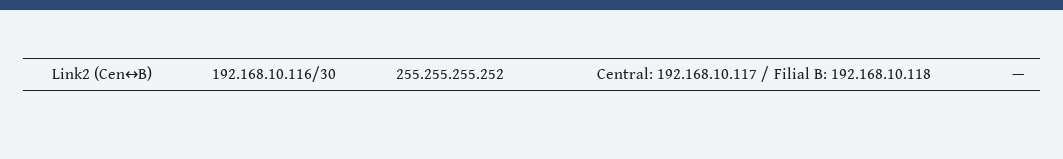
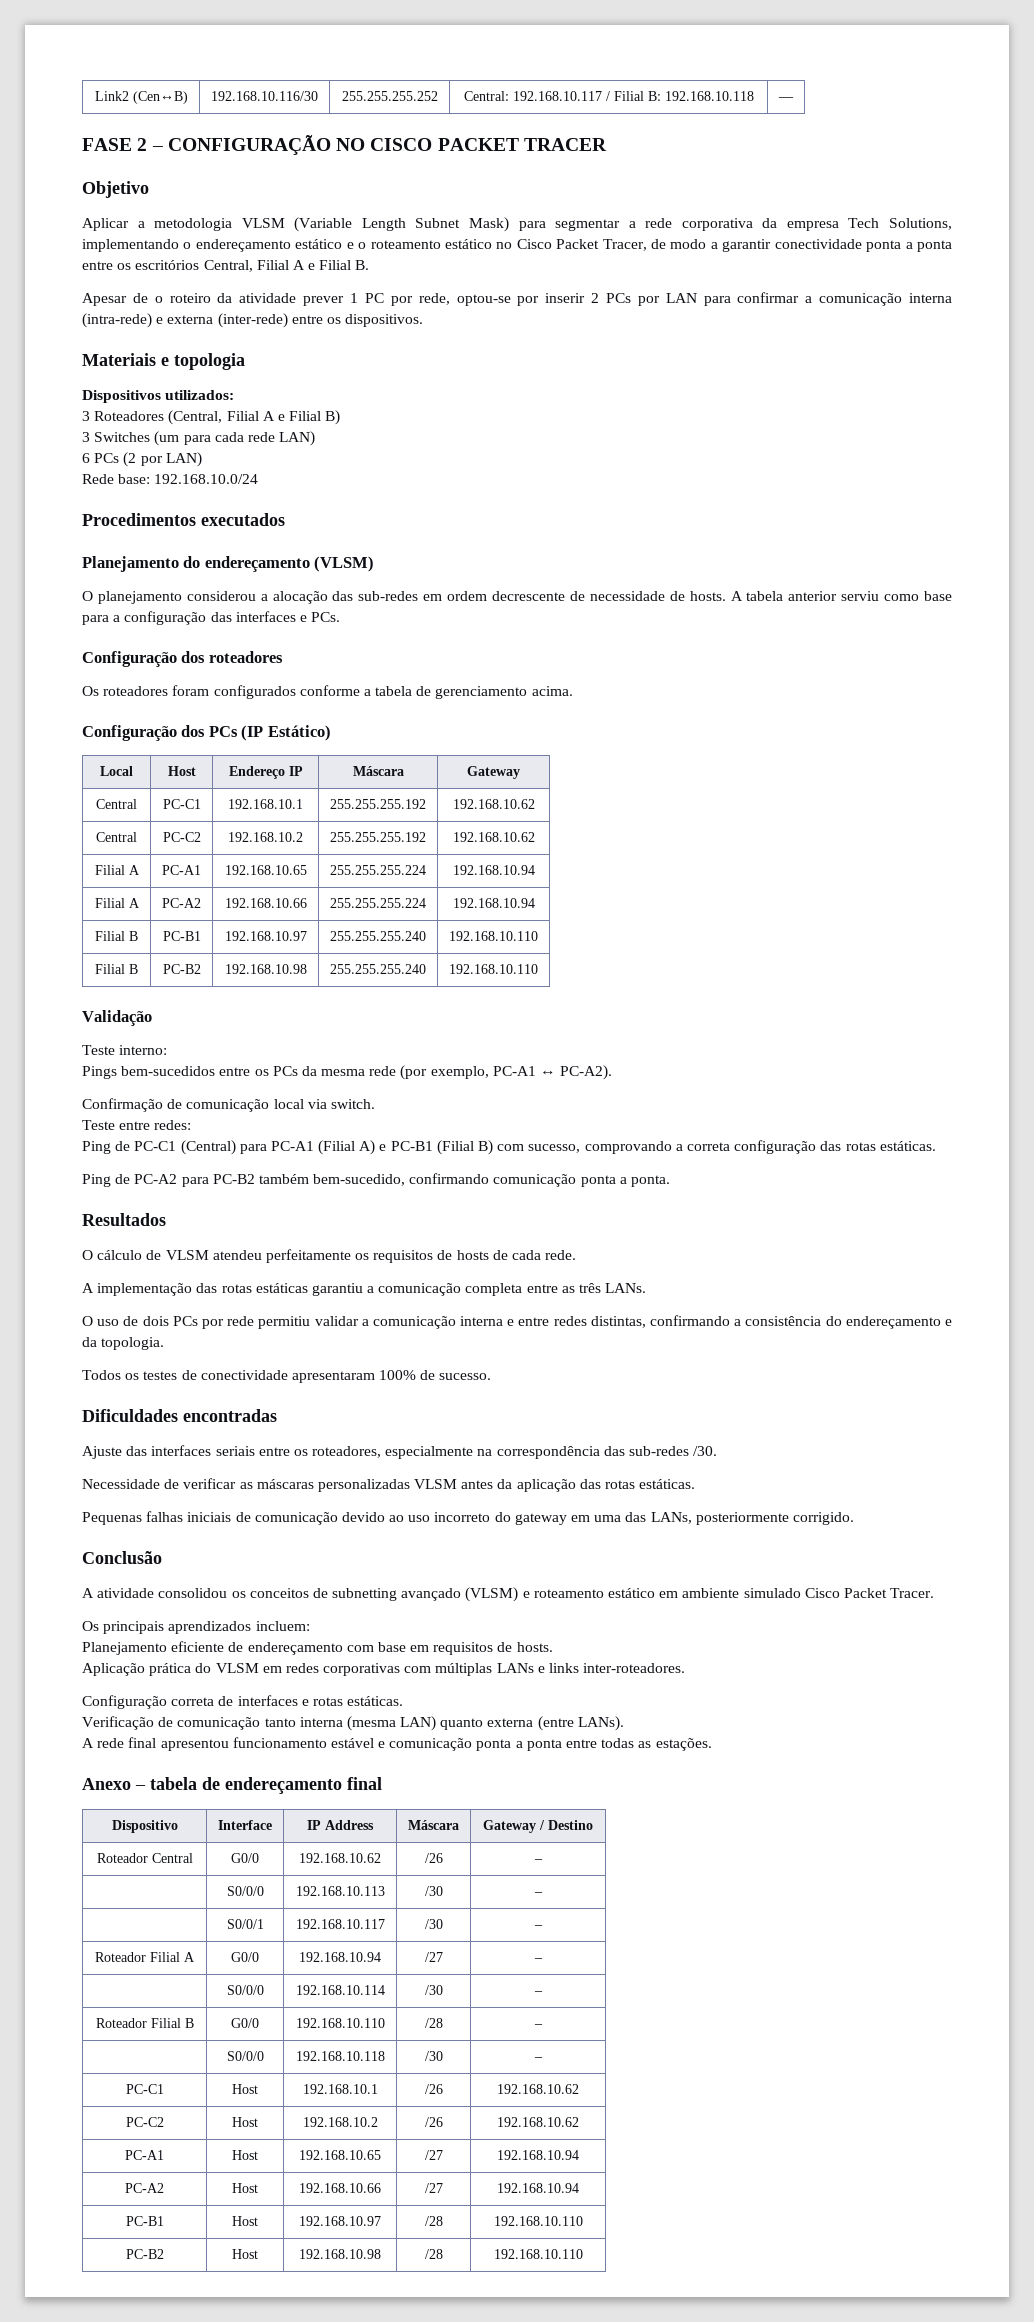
+ FASE 2 – CONFIGURAÇÃO NO CISCO PACKET TRACER
+ Objetivo
+ Aplicar a metodologia VLSM (Variable Length Subnet Mask) para segmentar a rede corporativa da empresa Tech Solutions, implementando o endereçamento estático e o roteamento estático no Cisco Packet Tracer, de modo a garantir conectividade ponta a ponta entre os escritórios Central, Filial A e Filial B.
+ Apesar de o roteiro da atividade prever 1 PC por rede, optou-se por inserir 2 PCs por LAN para confirmar a comunicação interna (intra-rede) e externa (inter-rede) entre os dispositivos.
+ Materiais e topologia
+ Dispositivos utilizados:
+ 3 Roteadores (Central, Filial A e Filial B)
+ 3 Switches (um para cada rede LAN)
+ 6 PCs (2 por LAN)
+ Rede base: 192.168.10.0/24
+ Procedimentos executados
+ Planejamento do endereçamento (VLSM)
+ O planejamento considerou a alocação das sub-redes em ordem decrescente de necessidade de hosts. A tabela anterior serviu como base para a configuração das interfaces e PCs.
+ Configuração dos roteadores
+ Os roteadores foram configurados conforme a tabela de gerenciamento acima.
+ Configuração dos PCs (IP Estático)
+ Local | Host | Endereço IP | Máscara | Gateway
+ Central | PC-C1 | 192.168.10.1 | 255.255.255.192 | 192.168.10.62
+ Central | PC-C2 | 192.168.10.2 | 255.255.255.192 | 192.168.10.62
+ Filial A | PC-A1 | 192.168.10.65 | 255.255.255.224 | 192.168.10.94
+ Filial A | PC-A2 | 192.168.10.66 | 255.255.255.224 | 192.168.10.94
+ Filial B | PC-B1 | 192.168.10.97 | 255.255.255.240 | 192.168.10.110
+ Filial B | PC-B2 | 192.168.10.98 | 255.255.255.240 | 192.168.10.110
+ Validação
+ Teste interno:
+ Pings bem-sucedidos entre os PCs da mesma rede (por exemplo, PC-A1 ↔ PC-A2).
+ Confirmação de comunicação local via switch.
+ Teste entre redes:
+ Ping de PC-C1 (Central) para PC-A1 (Filial A) e PC-B1 (Filial B) com sucesso, comprovando a correta configuração das rotas estáticas.
+ Ping de PC-A2 para PC-B2 também bem-sucedido, confirmando comunicação ponta a ponta.
+ Resultados
+ O cálculo de VLSM atendeu perfeitamente os requisitos de hosts de cada rede.
+ A implementação das rotas estáticas garantiu a comunicação completa entre as três LANs.
+ O uso de dois PCs por rede permitiu validar a comunicação interna e entre redes distintas, confirmando a consistência do endereçamento e da topologia.
+ Todos os testes de conectividade apresentaram 100% de sucesso.
+ Dificuldades encontradas
+ Ajuste das interfaces seriais entre os roteadores, especialmente na correspondência das sub-redes /30.
+ Necessidade de verificar as máscaras personalizadas VLSM antes da aplicação das rotas estáticas.
+ Pequenas falhas iniciais de comunicação devido ao uso incorreto do gateway em uma das LANs, posteriormente corrigido.
+ Conclusão
+ A atividade consolidou os conceitos de subnetting avançado (VLSM) e roteamento estático em ambiente simulado Cisco Packet Tracer.
+ Os principais aprendizados incluem:
+ Planejamento eficiente de endereçamento com base em requisitos de hosts.
+ Aplicação prática do VLSM em redes corporativas com múltiplas LANs e links inter-roteadores.
+ Configuração correta de interfaces e rotas estáticas.
+ Verificação de comunicação tanto interna (mesma LAN) quanto externa (entre LANs).
+ A rede final apresentou funcionamento estável e comunicação ponta a ponta entre todas as estações.
+ Anexo – tabela de endereçamento final
+ Dispositivo | Interface | IP Address | Máscara | Gateway / Destino
+ Roteador Central | G0/0 | 192.168.10.62 | /26 | –
+ | S0/0/0 | 192.168.10.113 | /30 | –
+ | S0/0/1 | 192.168.10.117 | /30 | –
+ Roteador Filial A | G0/0 | 192.168.10.94 | /27 | –
+ | S0/0/0 | 192.168.10.114 | /30 | –
+ Roteador Filial B | G0/0 | 192.168.10.110 | /28 | –
+ | S0/0/0 | 192.168.10.118 | /30 | –
+ PC-C1 | Host | 192.168.10.1 | /26 | 192.168.10.62
+ PC-C2 | Host | 192.168.10.2 | /26 | 192.168.10.62
+ PC-A1 | Host | 192.168.10.65 | /27 | 192.168.10.94
+ PC-A2 | Host | 192.168.10.66 | /27 | 192.168.10.94
+ PC-B1 | Host | 192.168.10.97 | /28 | 192.168.10.110
+ PC-B2 | Host | 192.168.10.98 | /28 | 192.168.10.110

